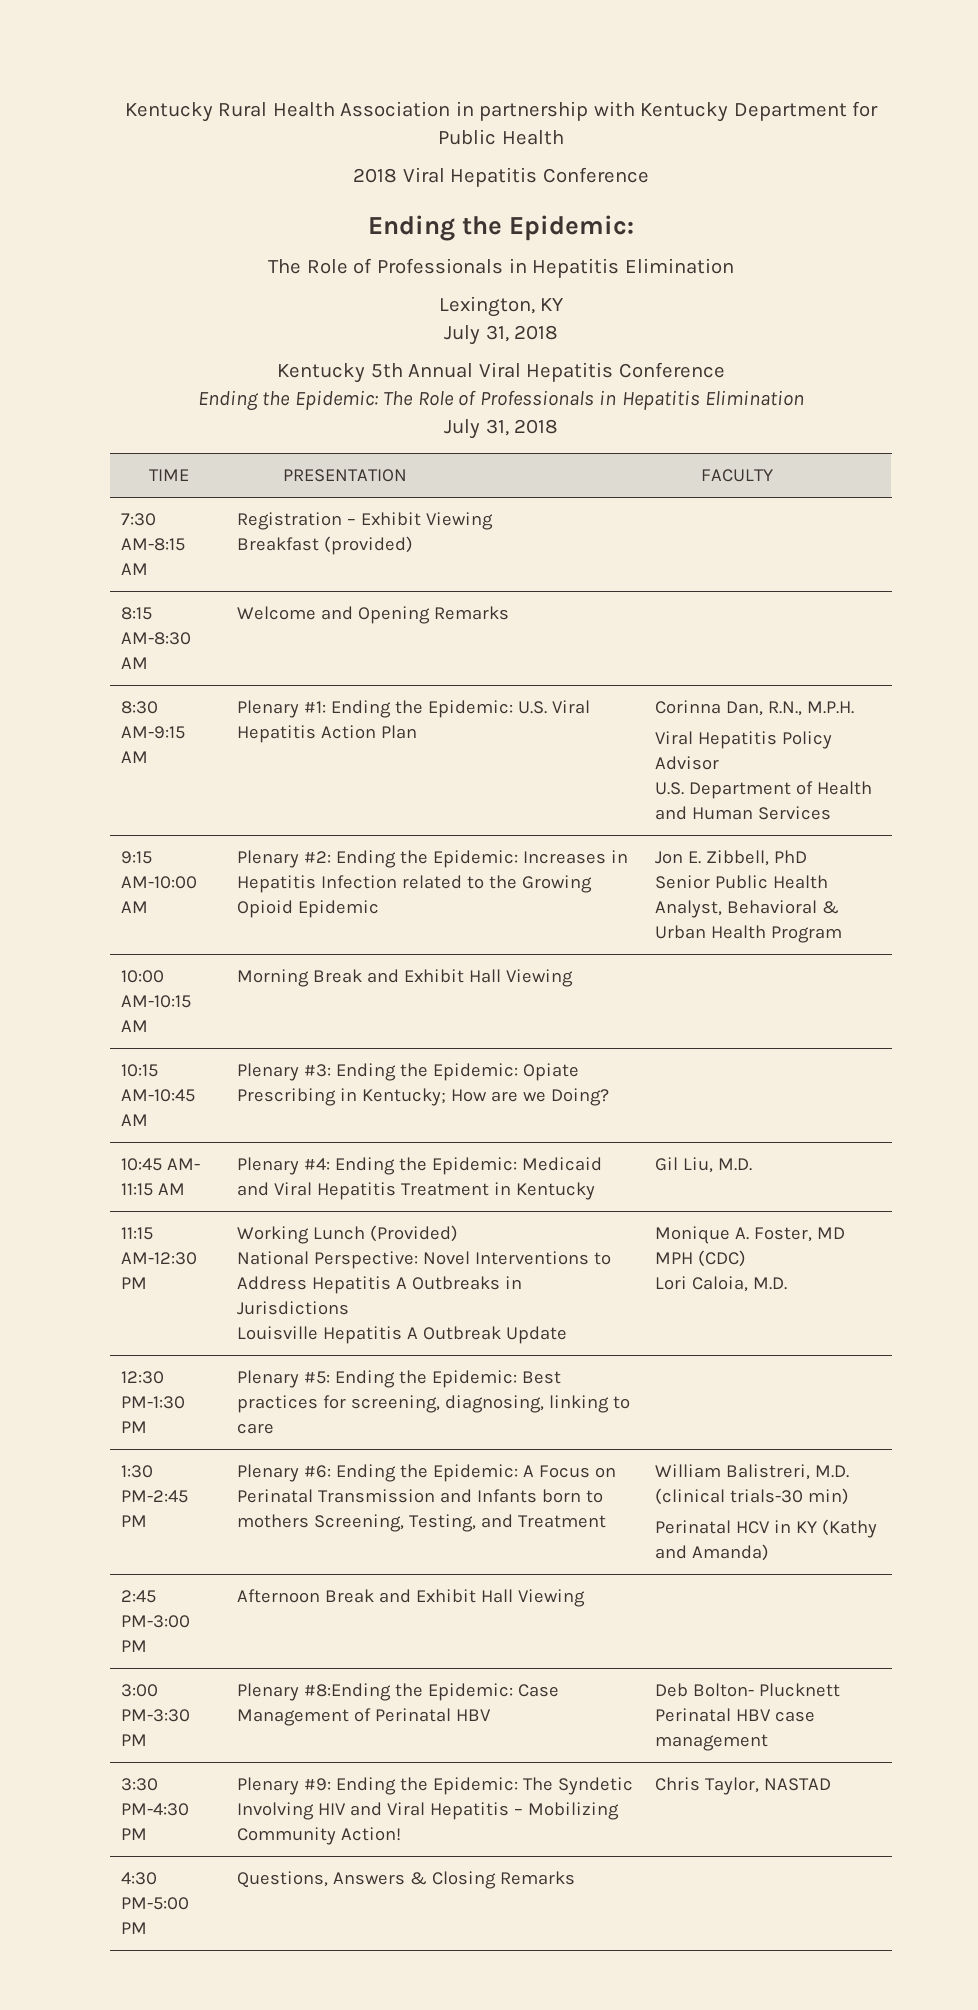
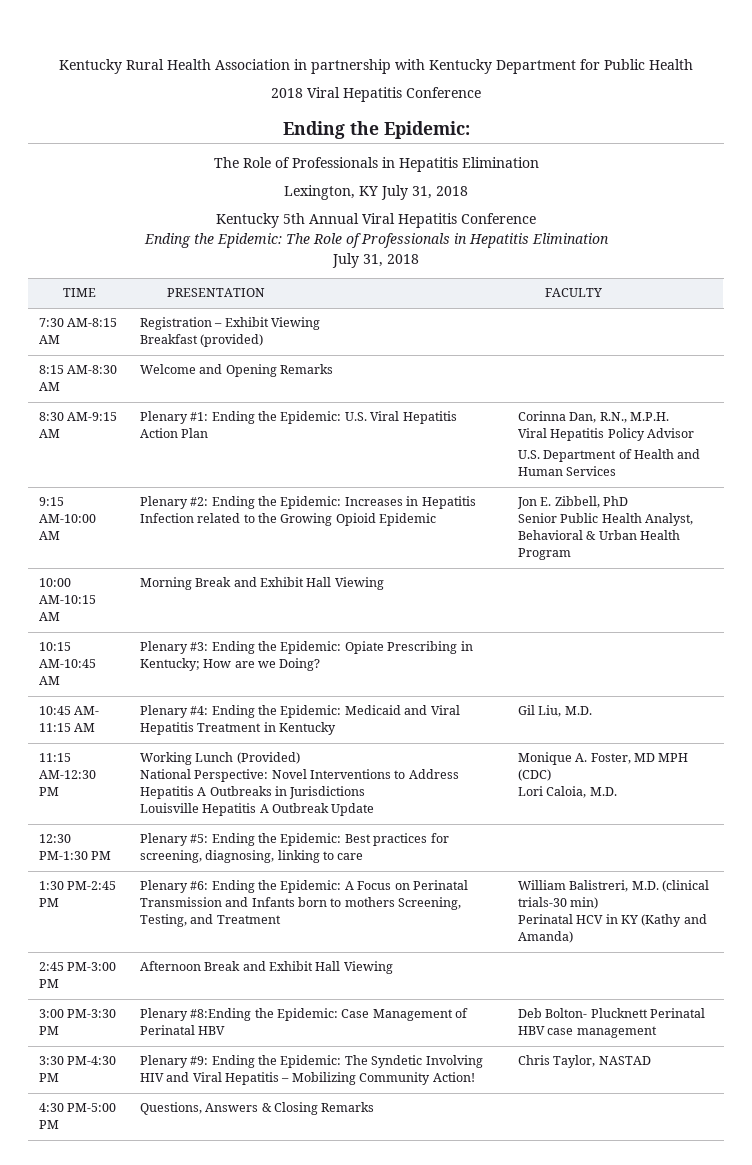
- Lexington, KY
- July 31, 2018
+ Lexington, KY July 31, 2018

